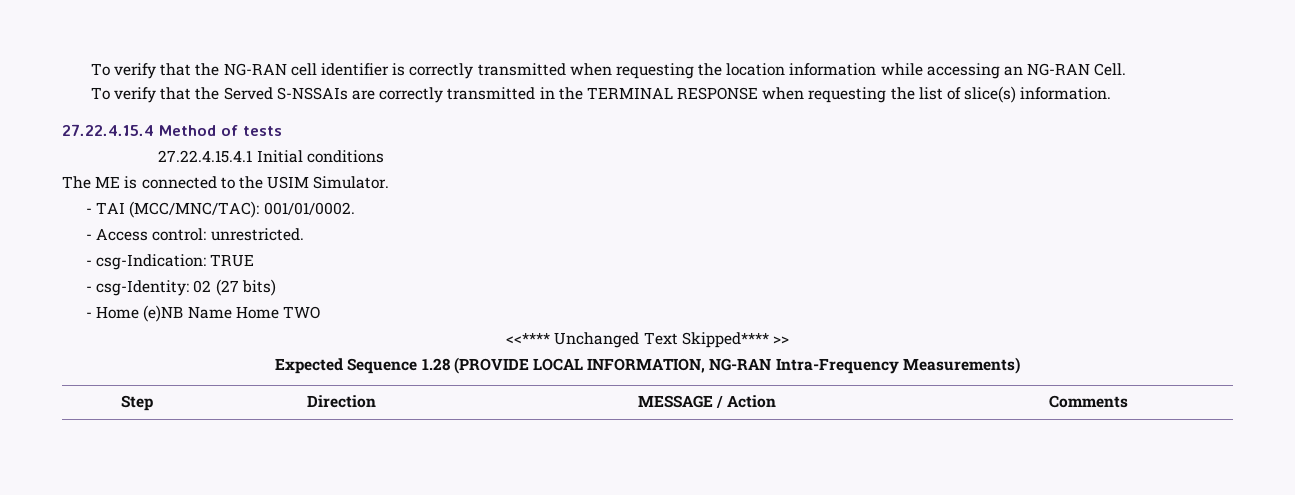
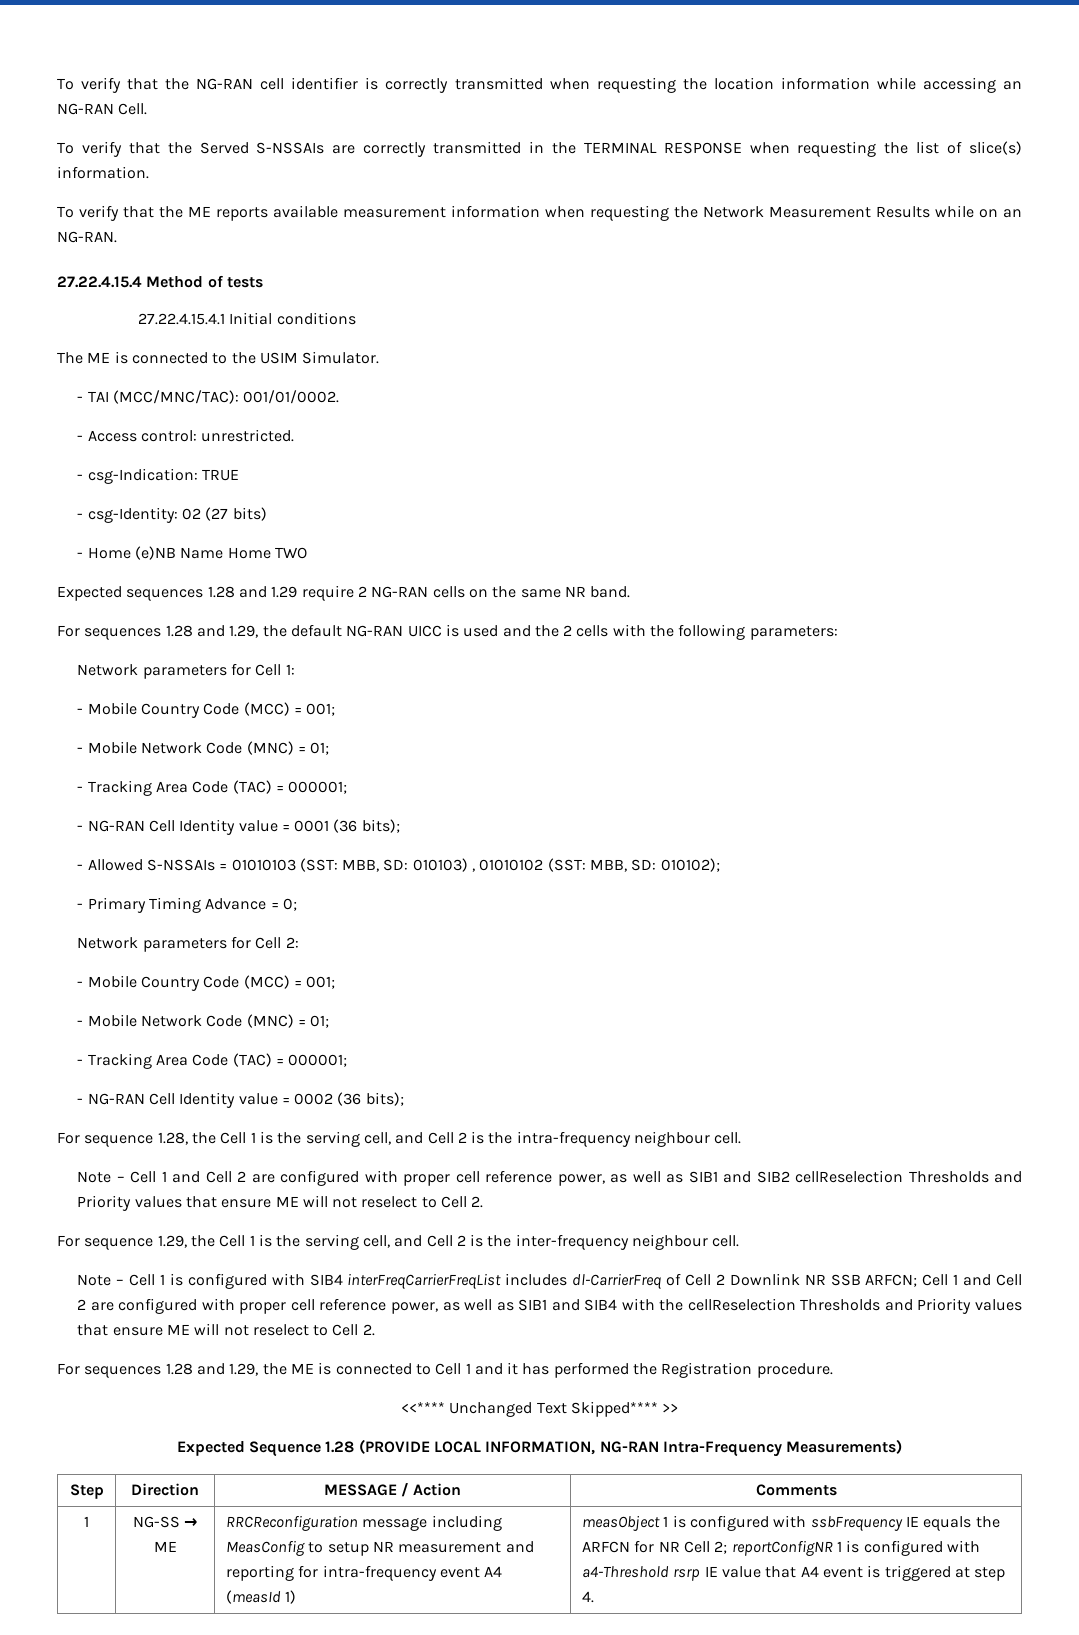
+ To verify that the ME reports available measurement information when requesting the Network Measurement Results while on an NG-RAN.
+ Expected sequences 1.28 and 1.29 require 2 NG-RAN cells on the same NR band.
+ For sequences 1.28 and 1.29, the default NG-RAN UICC is used and the 2 cells with the following parameters:
+ Network parameters for Cell 1:
+ - Mobile Country Code (MCC) = 001;
+ - Mobile Network Code (MNC) = 01;
+ - Tracking Area Code (TAC) = 000001;
+ - NG-RAN Cell Identity value = 0001 (36 bits);
+ - Allowed S-NSSAIs = 01010103 (SST: MBB, SD: 010103) , 01010102 (SST: MBB, SD: 010102);
+ - Primary Timing Advance = 0;
+ Network parameters for Cell 2:
+ - Mobile Country Code (MCC) = 001;
+ - Mobile Network Code (MNC) = 01;
+ - Tracking Area Code (TAC) = 000001;
+ - NG-RAN Cell Identity value = 0002 (36 bits);
+ For sequence 1.28, the Cell 1 is the serving cell, and Cell 2 is the intra-frequency neighbour cell.
+ Note – Cell 1 and Cell 2 are configured with proper cell reference power, as well as SIB1 and SIB2 cellReselection Thresholds and Priority values that ensure ME will not reselect to Cell 2.
+ For sequence 1.29, the Cell 1 is the serving cell, and Cell 2 is the inter-frequency neighbour cell.
+ Note – Cell 1 is configured with SIB4 interFreqCarrierFreqList includes dl-CarrierFreq of Cell 2 Downlink NR SSB ARFCN; Cell 1 and Cell 2 are configured with proper cell reference power, as well as SIB1 and SIB4 with the cellReselection Thresholds and Priority values that ensure ME will not reselect to Cell 2.
+ For sequences 1.28 and 1.29, the ME is connected to Cell 1 and it has performed the Registration procedure.
+ 1 | NG-SS → ME | RRCReconfiguration message including MeasConfig to setup NR measurement and reporting for intra-frequency event A4 (measId 1) | measObject 1 is configured with ssbFrequency IE equals the ARFCN for NR Cell 2; reportConfigNR 1 is configured with a4-Threshold rsrp IE value that A4 event is triggered at step 4.

